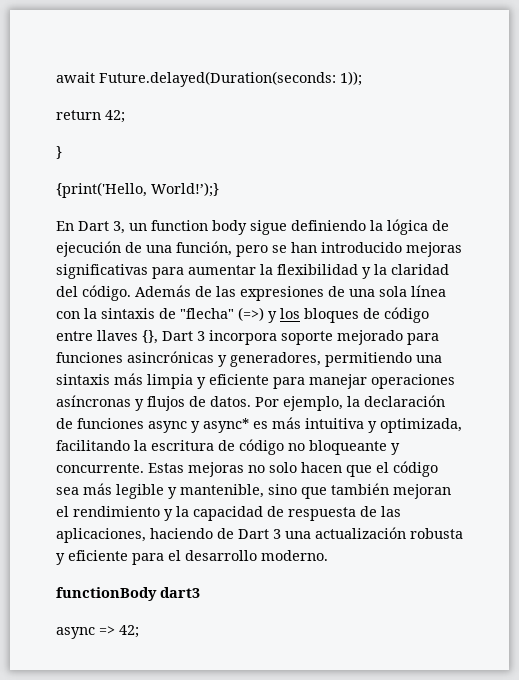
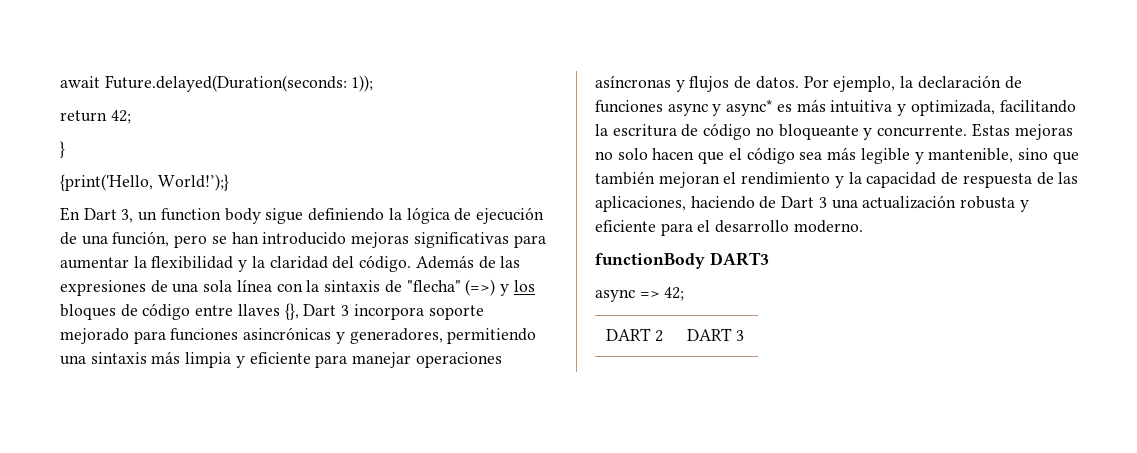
- functionBody dart3
+ functionBody DART3
+ DART 2 | DART 3

